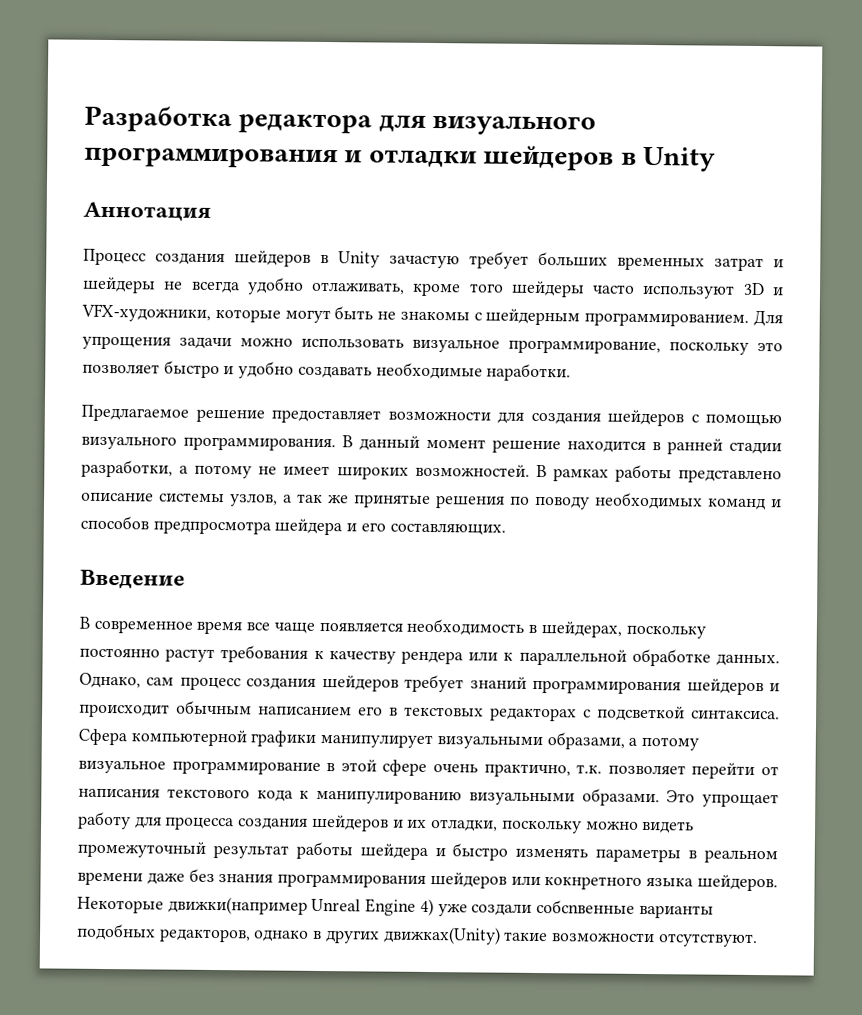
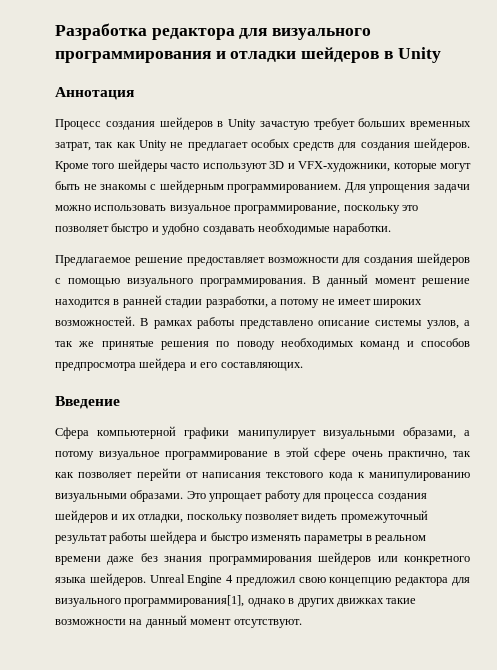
- Процесс создания шейдеров в Unity зачастую требует больших временных затрат и шейдеры не всегда удобно отлаживать, кроме того шейдеры часто используют 3D и VFX-художники, которые могут быть не знакомы с шейдерным программированием.
+ Процесс создания шейдеров в Unity зачастую требует больших временных затрат, так как Unity не предлагает особых средств для создания шейдеров. Кроме того шейдеры часто используют 3D и VFX-художники, которые могут быть не знакомы с шейдерным программированием.
- В современное время все чаще появляется необходимость в шейдерах, поскольку постоянно растут требования к качеству рендера или к параллельной обработке данных. Однако, сам процесс создания шейдеров требует знаний программирования шейдеров и происходит обычным написанием его в текстовых редакторах с подсветкой синтаксиса. Сфера компьютерной графики манипулирует визуальными образами, а потому визуальное программирование в этой сфере очень практично, т.к. позволяет перейти от написания текстового кода к манипулированию визуальными образами.
+ Сфера компьютерной графики манипулирует визуальными образами, а потому визуальное программирование в этой сфере очень практично, так как позволяет перейти от написания текстового кода к манипулированию визуальными образами.
- Это упрощает работу для процесса создания шейдеров и их отладки, поскольку можно видеть промежуточный результат работы шейдера и быстро изменять параметры в реальном времени даже без знания программирования шейдеров или кокнретного языка шейдеров.
+ Это упрощает работу для процесса создания шейдеров и их отладки, поскольку позволяет видеть промежуточный результат работы шейдера и быстро изменять параметры в реальном времени даже без знания программирования шейдеров или конкретного языка шейдеров.
- Некоторые движки(например Unreal Engine 4) уже создали собсnвенные варианты подобных редакторов, однако в других движках(Unity) такие возможности отсутствуют.
+ Unreal Engine 4 предложил свою концепцию редактора для визуального программирования[1], однако в других движках такие возможности на данный момент отсутствуют.

